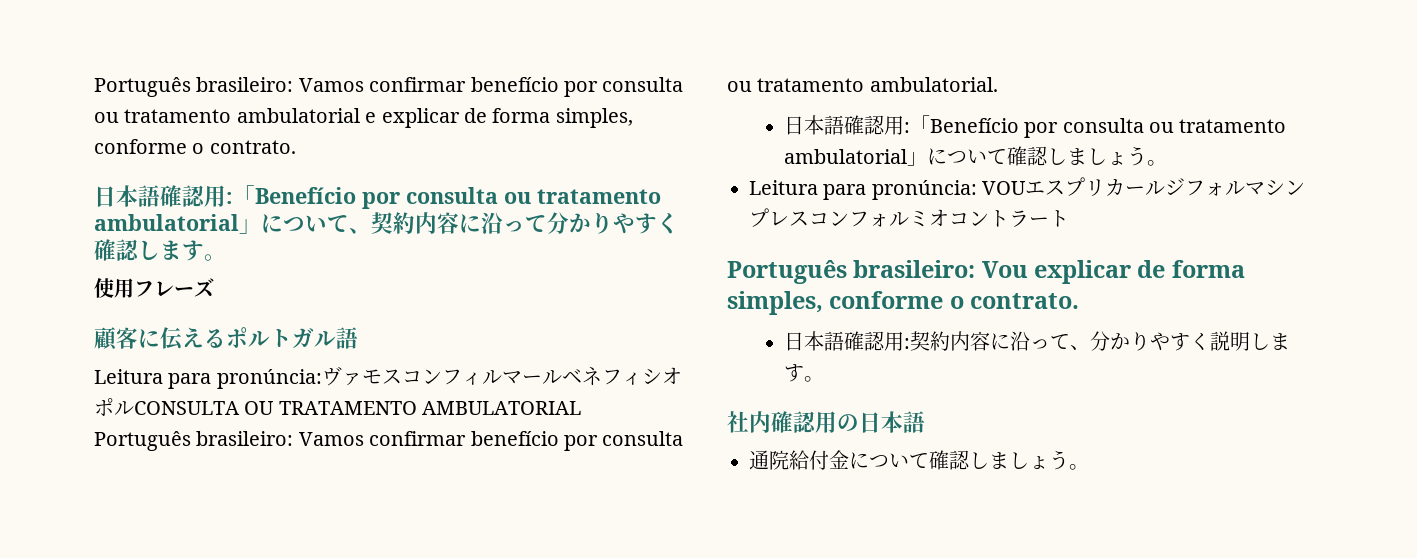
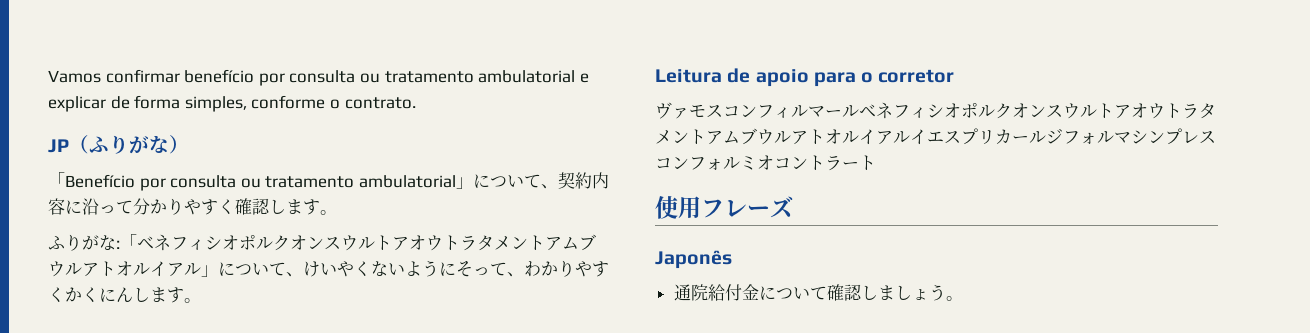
- Português brasileiro: Vamos confirmar benefício por consulta ou tratamento ambulatorial e explicar de forma simples, conforme o contrato.
+ Vamos confirmar benefício por consulta ou tratamento ambulatorial e explicar de forma simples, conforme o contrato.
- 日本語確認用:「Benefício por consulta ou tratamento ambulatorial」について、契約内容に沿って分かりやすく確認します。
+ JP（ふりがな）
+ 「Benefício por consulta ou tratamento ambulatorial」について、契約内容に沿って分かりやすく確認します。
- 使用フレーズ
- 顧客に伝えるポルトガル語
- Leitura para pronúncia:ヴァモスコンフィルマールベネフィシオポルCONSULTA OU TRATAMENTO AMBULATORIAL
- Português brasileiro: Vamos confirmar benefício por consulta ou tratamento ambulatorial.
- 日本語確認用:「Benefício por consulta ou tratamento ambulatorial」について確認しましょう。
- Leitura para pronúncia: VOUエスプリカールジフォルマシンプレスコンフォルミオコントラート
+ ふりがな:「ベネフィシオポルクオンスウルトアオウトラタメントアムブウルアトオルイアル」について、けいやくないようにそって、わかりやすくかくにんします。
+ Leitura de apoio para o corretor
+ ヴァモスコンフィルマールベネフィシオポルクオンスウルトアオウトラタメントアムブウルアトオルイアルイエスプリカールジフォルマシンプレスコンフォルミオコントラート
- Português brasileiro: Vou explicar de forma simples, conforme o contrato.
- 日本語確認用:契約内容に沿って、分かりやすく説明します。
- 社内確認用の日本語
+ 使用フレーズ
+ Japonês

